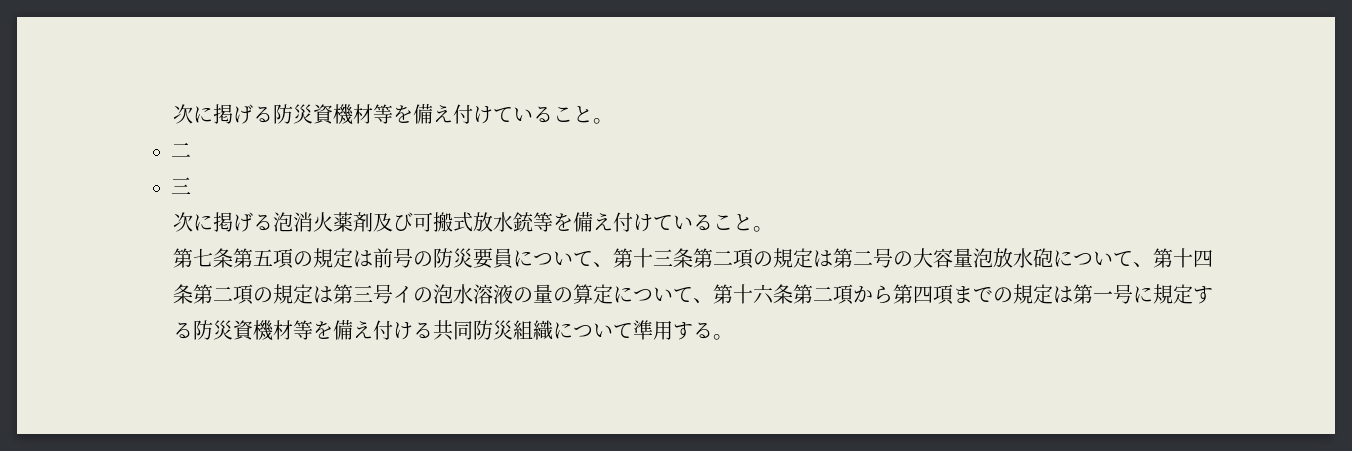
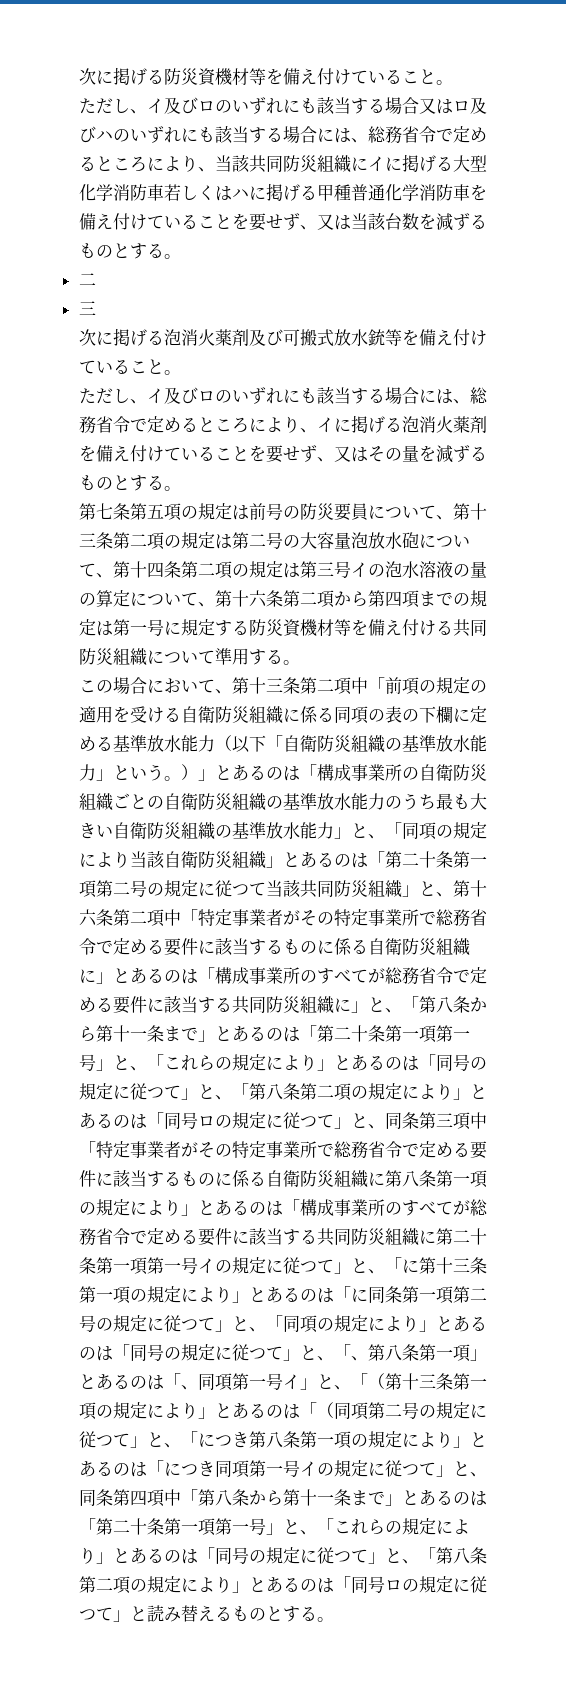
+ ただし、イ及びロのいずれにも該当する場合又はロ及びハのいずれにも該当する場合には、総務省令で定めるところにより、当該共同防災組織にイに掲げる大型化学消防車若しくはハに掲げる甲種普通化学消防車を備え付けていることを要せず、又は当該台数を減ずるものとする。
+ ただし、イ及びロのいずれにも該当する場合には、総務省令で定めるところにより、イに掲げる泡消火薬剤を備え付けていることを要せず、又はその量を減ずるものとする。
+ この場合において、第十三条第二項中「前項の規定の適用を受ける自衛防災組織に係る同項の表の下欄に定める基準放水能力（以下「自衛防災組織の基準放水能力」という。）」とあるのは「構成事業所の自衛防災組織ごとの自衛防災組織の基準放水能力のうち最も大きい自衛防災組織の基準放水能力」と、「同項の規定により当該自衛防災組織」とあるのは「第二十条第一項第二号の規定に従つて当該共同防災組織」と、第十六条第二項中「特定事業者がその特定事業所で総務省令で定める要件に該当するものに係る自衛防災組織に」とあるのは「構成事業所のすべてが総務省令で定める要件に該当する共同防災組織に」と、「第八条から第十一条まで」とあるのは「第二十条第一項第一号」と、「これらの規定により」とあるのは「同号の規定に従つて」と、「第八条第二項の規定により」とあるのは「同号ロの規定に従つて」と、同条第三項中「特定事業者がその特定事業所で総務省令で定める要件に該当するものに係る自衛防災組織に第八条第一項の規定により」とあるのは「構成事業所のすべてが総務省令で定める要件に該当する共同防災組織に第二十条第一項第一号イの規定に従つて」と、「に第十三条第一項の規定により」とあるのは「に同条第一項第二号の規定に従つて」と、「同項の規定により」とあるのは「同号の規定に従つて」と、「、第八条第一項」とあるのは「、同項第一号イ」と、「（第十三条第一項の規定により」とあるのは「（同項第二号の規定に従つて」と、「につき第八条第一項の規定により」とあるのは「につき同項第一号イの規定に従つて」と、同条第四項中「第八条から第十一条まで」とあるのは「第二十条第一項第一号」と、「これらの規定により」とあるのは「同号の規定に従つて」と、「第八条第二項の規定により」とあるのは「同号ロの規定に従つて」と読み替えるものとする。

